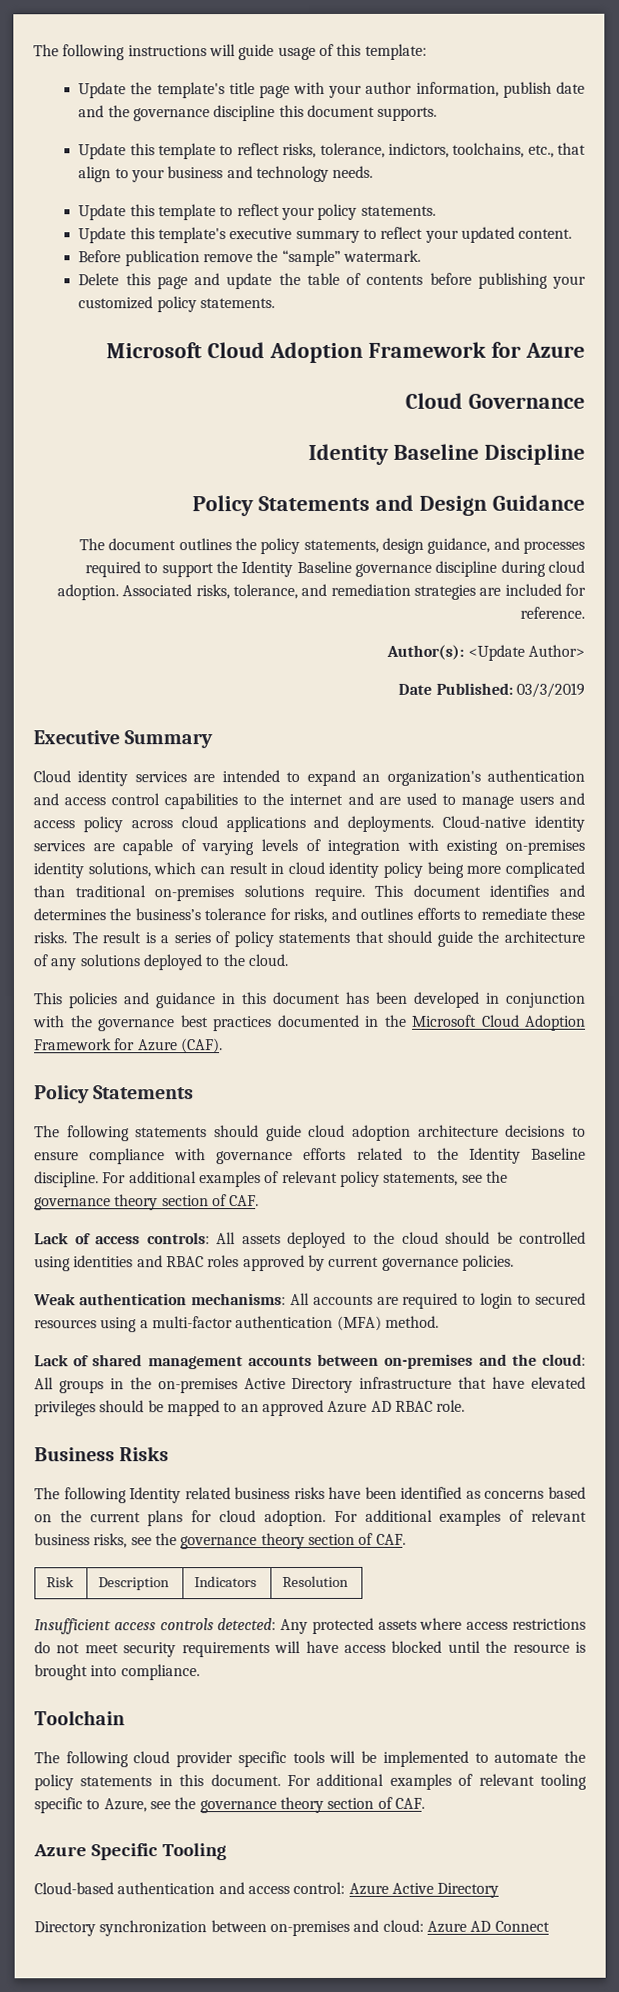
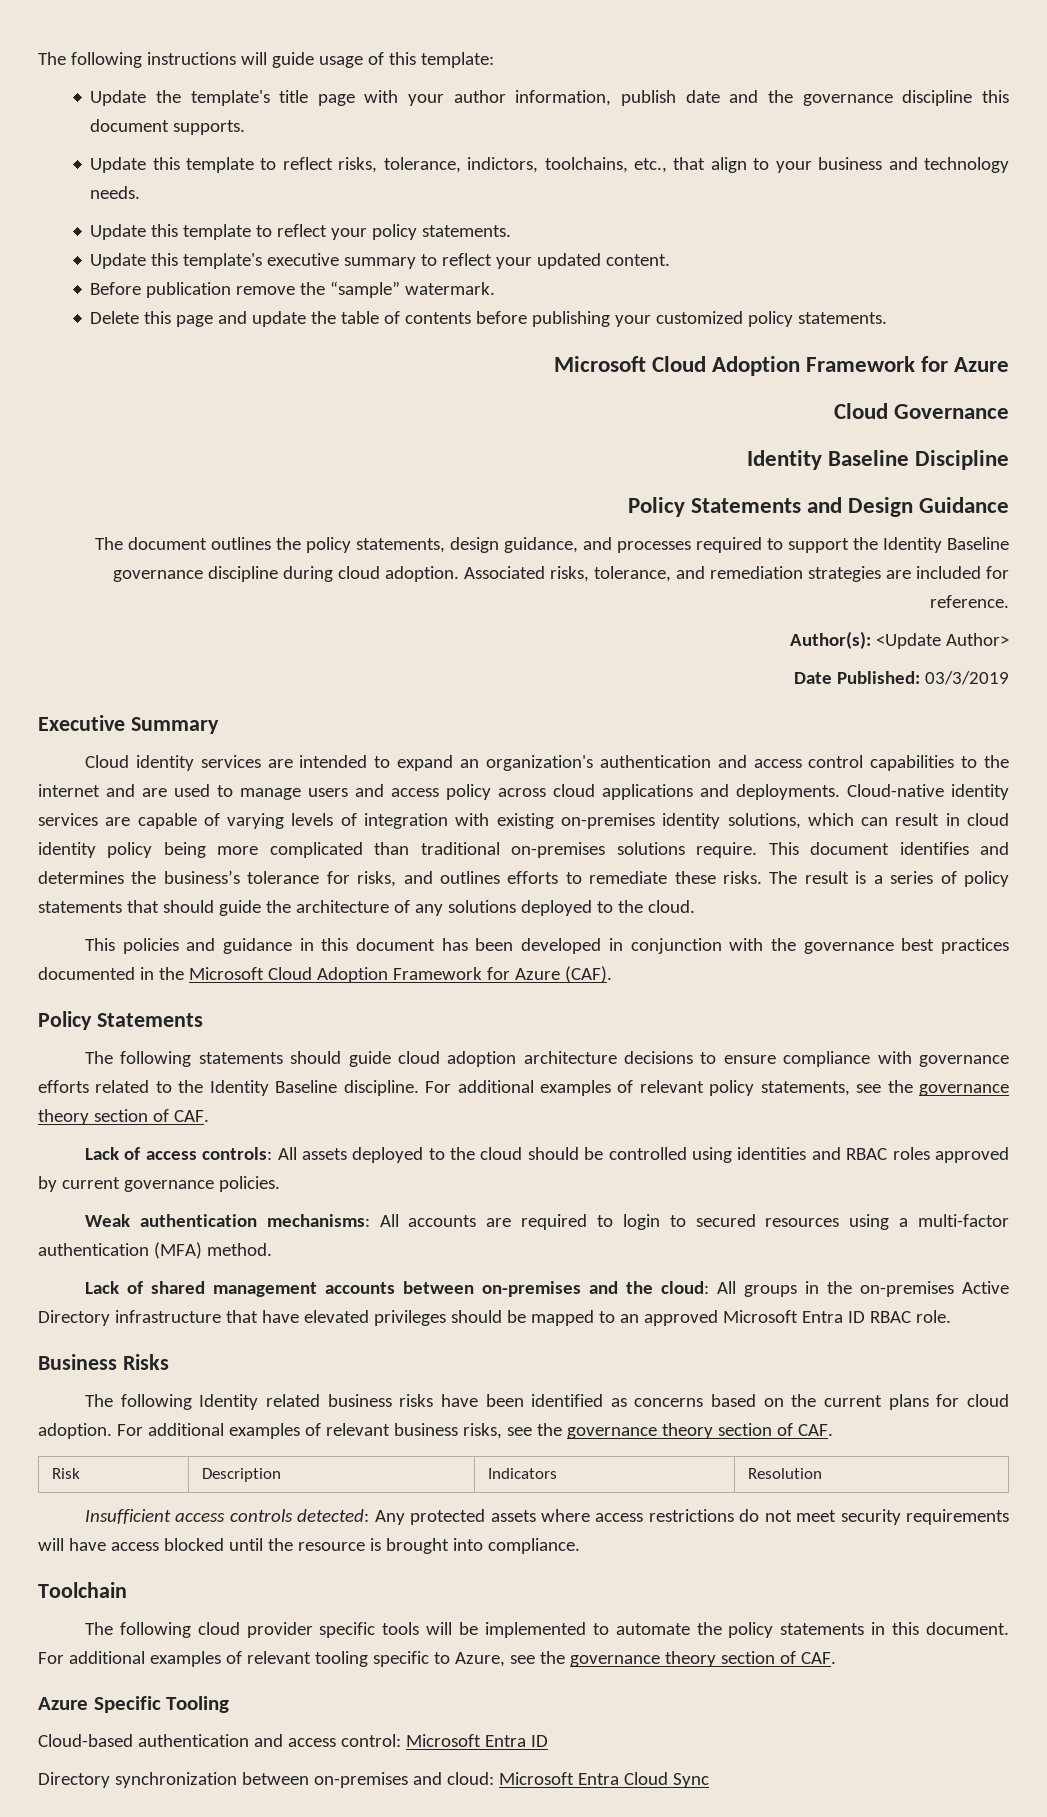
- Lack of shared management accounts between on-premises and the cloud: All groups in the on-premises Active Directory infrastructure that have elevated privileges should be mapped to an approved Azure AD RBAC role.
+ Lack of shared management accounts between on-premises and the cloud: All groups in the on-premises Active Directory infrastructure that have elevated privileges should be mapped to an approved Microsoft Entra ID RBAC role.
- Cloud-based authentication and access control: Azure Active Directory
+ Cloud-based authentication and access control: Microsoft Entra ID
- Directory synchronization between on-premises and cloud: Azure AD Connect
+ Directory synchronization between on-premises and cloud: Microsoft Entra Cloud Sync

